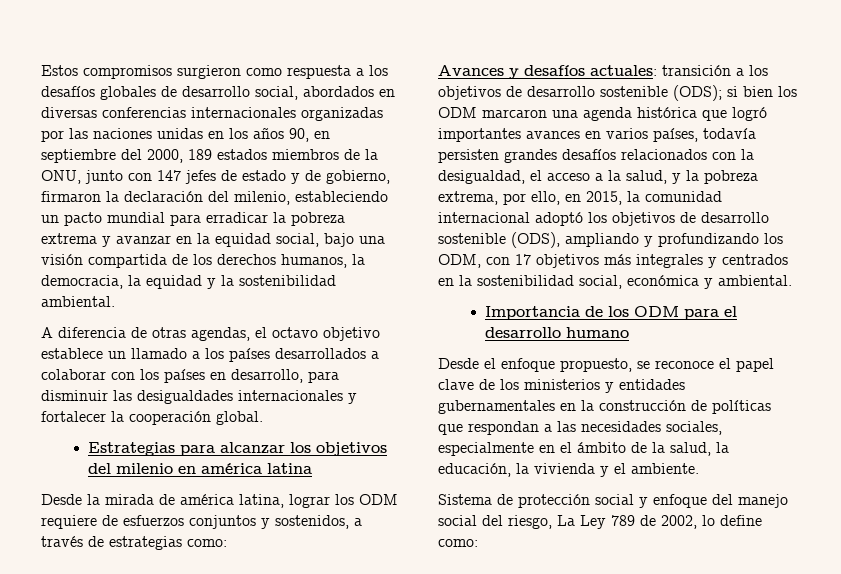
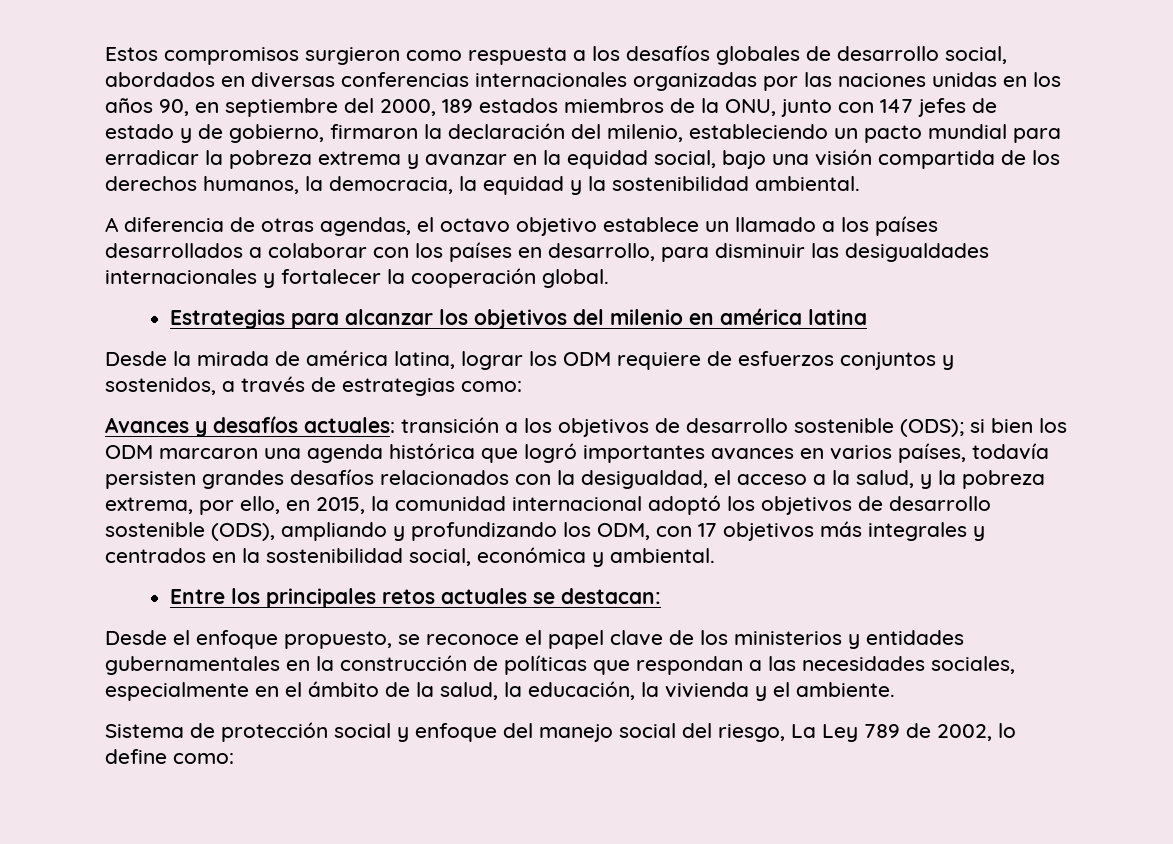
- Importancia de los ODM para el desarrollo humano
+ Entre los principales retos actuales se destacan:

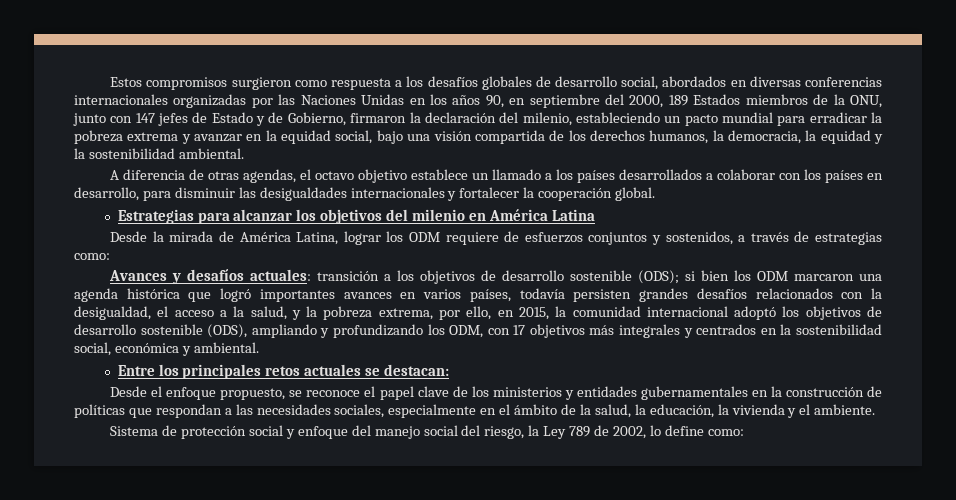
- Estos compromisos surgieron como respuesta a los desafíos globales de desarrollo social, abordados en diversas conferencias internacionales organizadas por las naciones unidas en los años 90, en septiembre del 2000, 189 estados miembros de la ONU, junto con 147 jefes de estado y de gobierno, firmaron la declaración del milenio, estableciendo un pacto mundial para erradicar la pobreza extrema y avanzar en la equidad social, bajo una visión compartida de los derechos humanos, la democracia, la equidad y la sostenibilidad ambiental.
+ Estos compromisos surgieron como respuesta a los desafíos globales de desarrollo social, abordados en diversas conferencias internacionales organizadas por las Naciones Unidas en los años 90, en septiembre del 2000, 189 Estados miembros de la ONU, junto con 147 jefes de Estado y de Gobierno, firmaron la declaración del milenio, estableciendo un pacto mundial para erradicar la pobreza extrema y avanzar en la equidad social, bajo una visión compartida de los derechos humanos, la democracia, la equidad y la sostenibilidad ambiental.
- Estrategias para alcanzar los objetivos del milenio en américa latina
+ Estrategias para alcanzar los objetivos del milenio en América Latina
- Desde la mirada de américa latina, lograr los ODM requiere de esfuerzos conjuntos y sostenidos, a través de estrategias como:
+ Desde la mirada de América Latina, lograr los ODM requiere de esfuerzos conjuntos y sostenidos, a través de estrategias como:
- Sistema de protección social y enfoque del manejo social del riesgo, La Ley 789 de 2002, lo define como:
+ Sistema de protección social y enfoque del manejo social del riesgo, la Ley 789 de 2002, lo define como:

